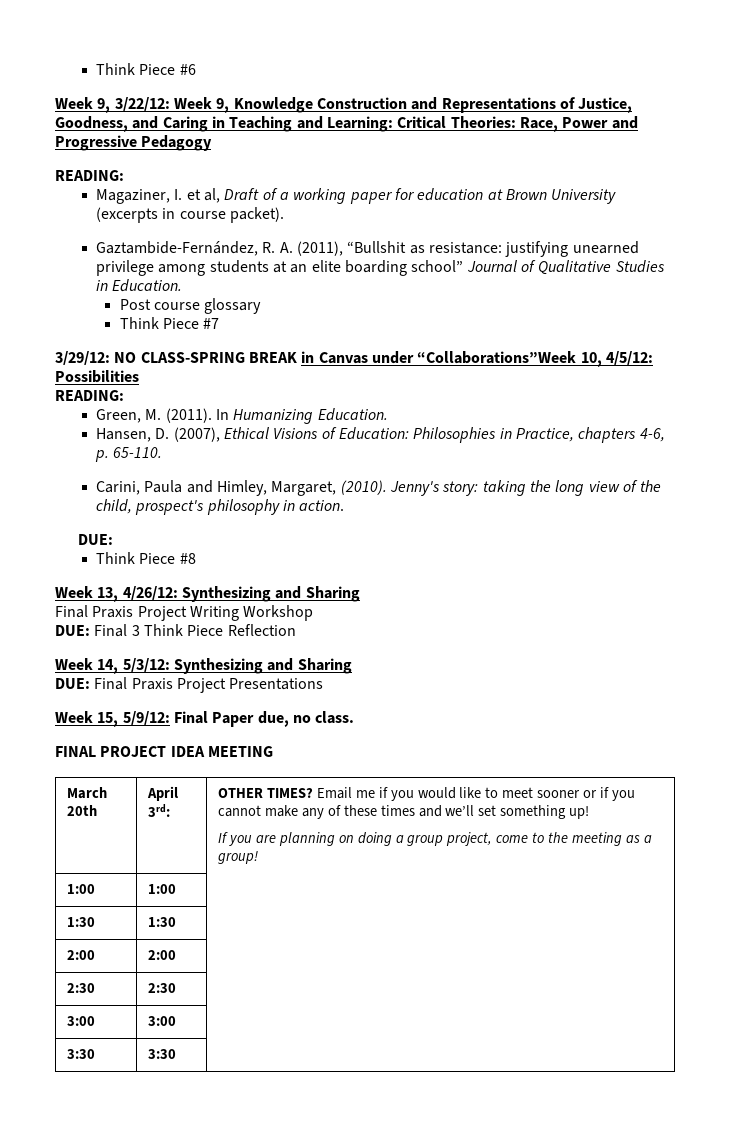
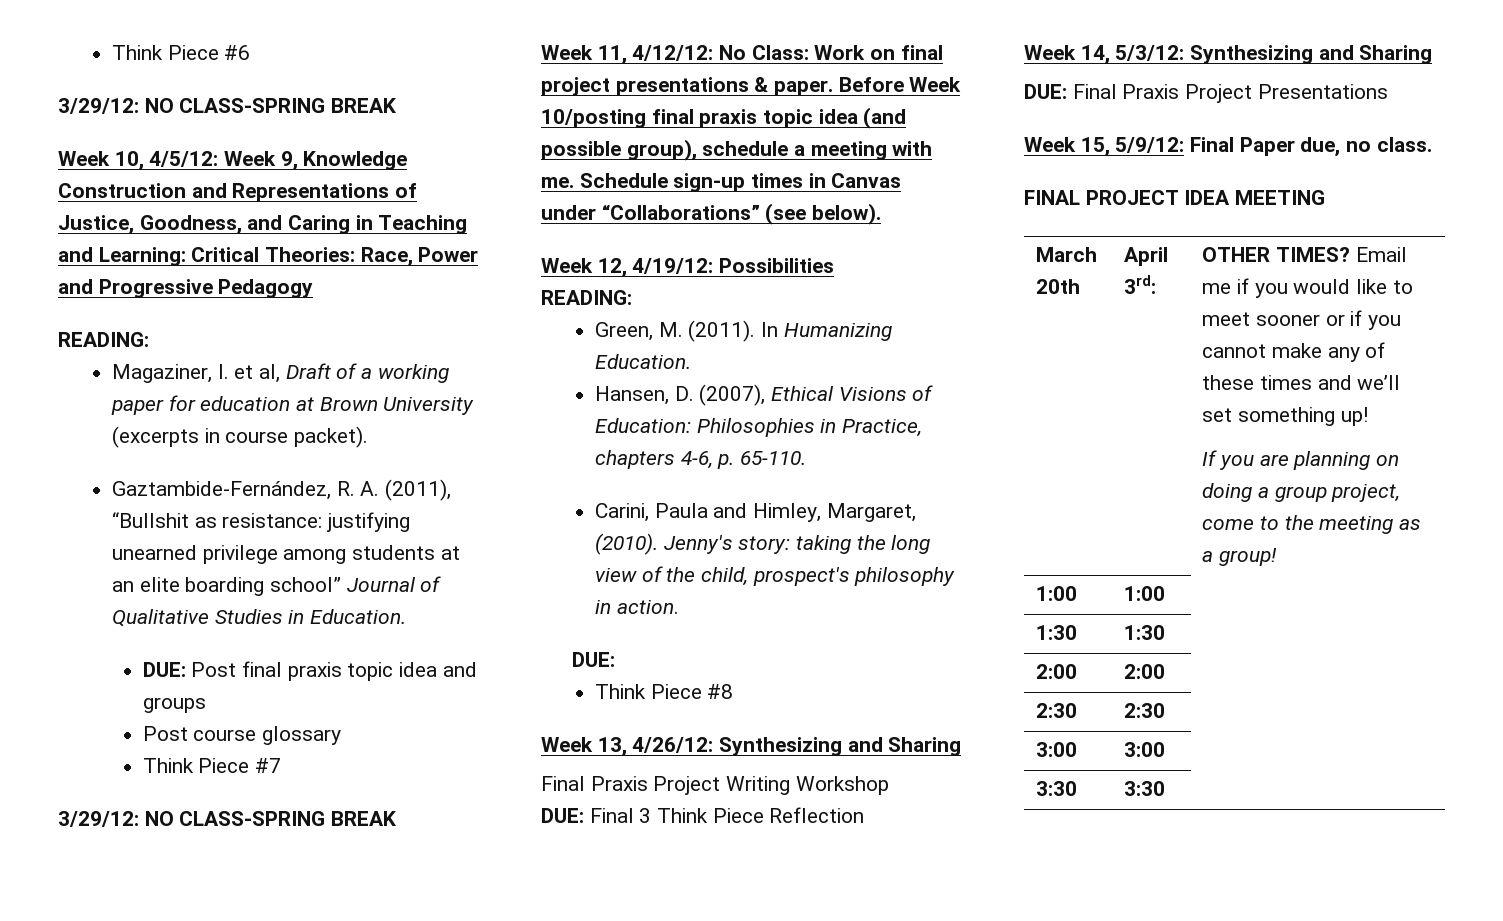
  Think Piece #6
- Week 9, 3/22/12: Week 9, Knowledge Construction and Representations of Justice, Goodness, and Caring in Teaching and Learning: Critical Theories: Race, Power and Progressive Pedagogy
+ 3/29/12: NO CLASS-SPRING BREAK
+ Week 10, 4/5/12: Week 9, Knowledge Construction and Representations of Justice, Goodness, and Caring in Teaching and Learning: Critical Theories: Race, Power and Progressive Pedagogy
+ DUE: Post final praxis topic idea and groups
  Think Piece #7
- 3/29/12: NO CLASS-SPRING BREAK in Canvas under “Collaborations”Week 10, 4/5/12: Possibilities
+ 3/29/12: NO CLASS-SPRING BREAK
+ Week 11, 4/12/12: No Class: Work on final project presentations & paper. Before Week 10/posting final praxis topic idea (and possible group), schedule a meeting with me. Schedule sign-up times in Canvas under “Collaborations” (see below).
+ Week 12, 4/19/12: Possibilities

